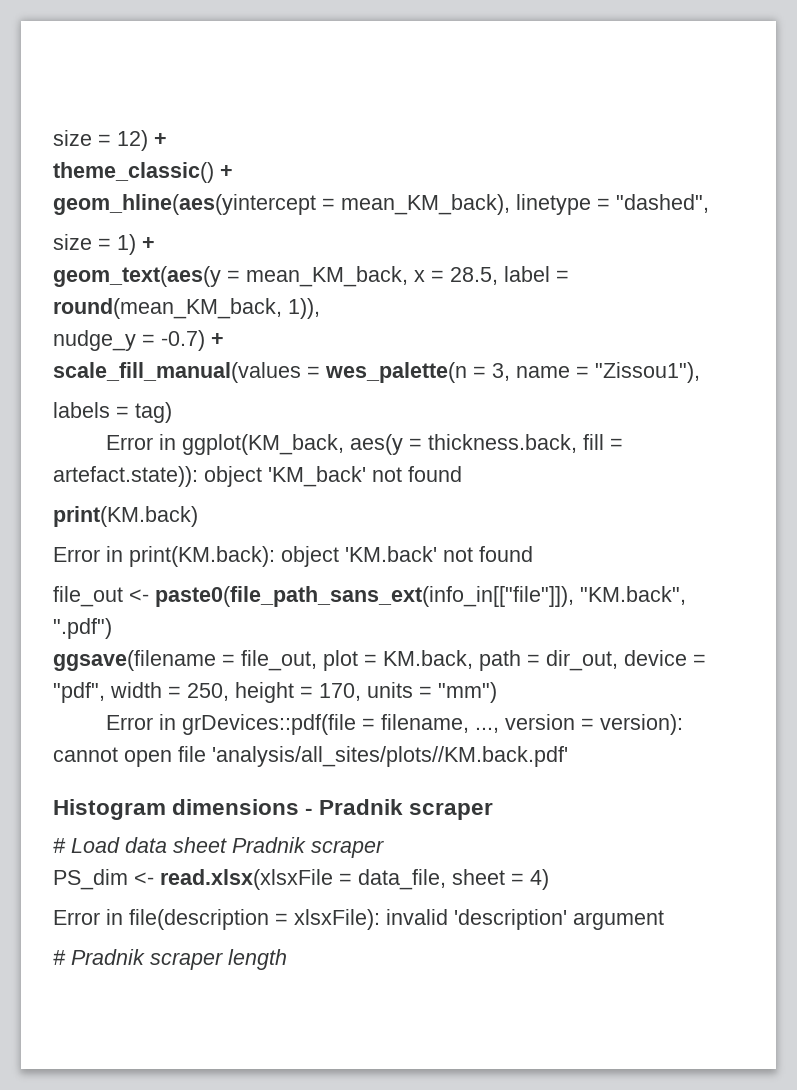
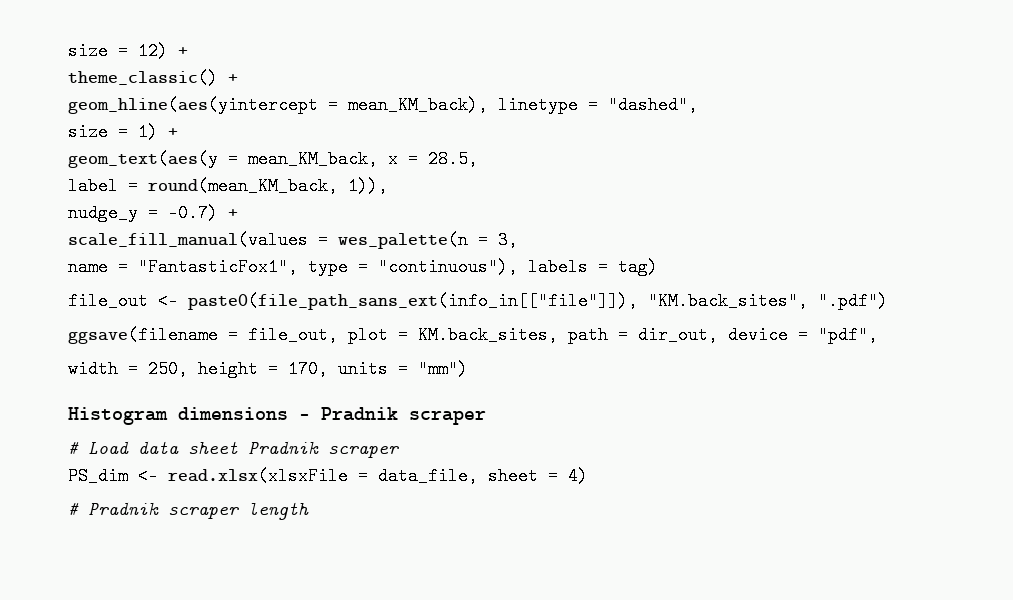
- geom_text(aes(y = mean_KM_back, x = 28.5, label = round(mean_KM_back, 1)),
+ geom_text(aes(y = mean_KM_back, x = 28.5,
+ label = round(mean_KM_back, 1)),
- scale_fill_manual(values = wes_palette(n = 3, name = "Zissou1"),
- labels = tag)
+ scale_fill_manual(values = wes_palette(n = 3,
+ name = "FantasticFox1", type = "continuous"), labels = tag)
- Error in ggplot(KM_back, aes(y = thickness.back, fill = artefact.state)): object 'KM_back' not found
- print(KM.back)
- Error in print(KM.back): object 'KM.back' not found
- file_out <- paste0(file_path_sans_ext(info_in[["file"]]), "KM.back", ".pdf")
+ file_out <- paste0(file_path_sans_ext(info_in[["file"]]), "KM.back_sites", ".pdf")
- ggsave(filename = file_out, plot = KM.back, path = dir_out, device = "pdf", width = 250, height = 170, units = "mm")
+ ggsave(filename = file_out, plot = KM.back_sites, path = dir_out, device = "pdf",
+ width = 250, height = 170, units = "mm")
- Error in grDevices::pdf(file = filename, ..., version = version): cannot open file 'analysis/all_sites/plots//KM.back.pdf'
- Error in file(description = xlsxFile): invalid 'description' argument

